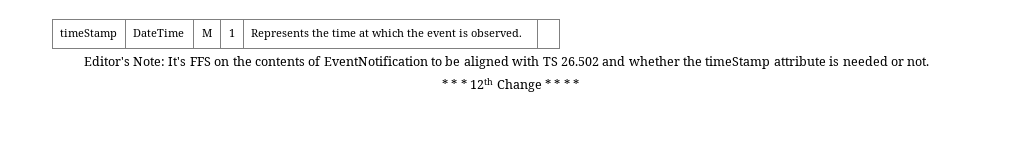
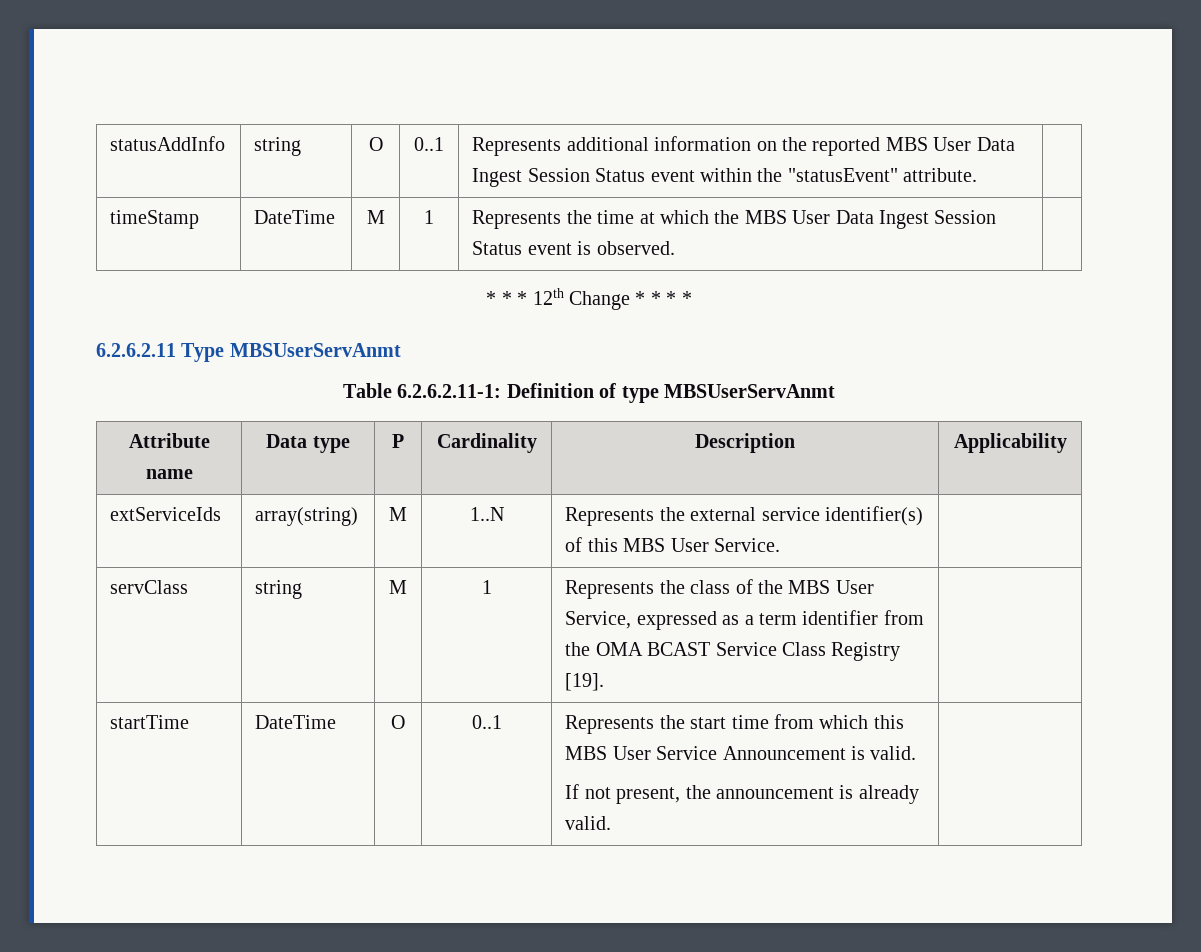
+ statusAddInfo | string | O | 0..1 | Represents additional information on the reported MBS User Data Ingest Session Status event within the "statusEvent" attribute. |
- timeStamp | DateTime | M | 1 | Represents the time at which the event is observed. |
- Editor's Note: It's FFS on the contents of EventNotification to be aligned with TS 26.502 and whether the timeStamp attribute is needed or not.
+ timeStamp | DateTime | M | 1 | Represents the time at which the MBS User Data Ingest Session Status event is observed. |
+ 6.2.6.2.11 Type MBSUserServAnmt
+ Table 6.2.6.2.11-1: Definition of type MBSUserServAnmt
+ Attribute name | Data type | P | Cardinality | Description | Applicability
+ extServiceIds | array(string) | M | 1..N | Represents the external service identifier(s) of this MBS User Service. |
+ servClass | string | M | 1 | Represents the class of the MBS User Service, expressed as a term identifier from the OMA BCAST Service Class Registry [19]. |
+ startTime | DateTime | O | 0..1 | Represents the start time from which this MBS User Service Announcement is valid.
+ If not present, the announcement is already valid. |

